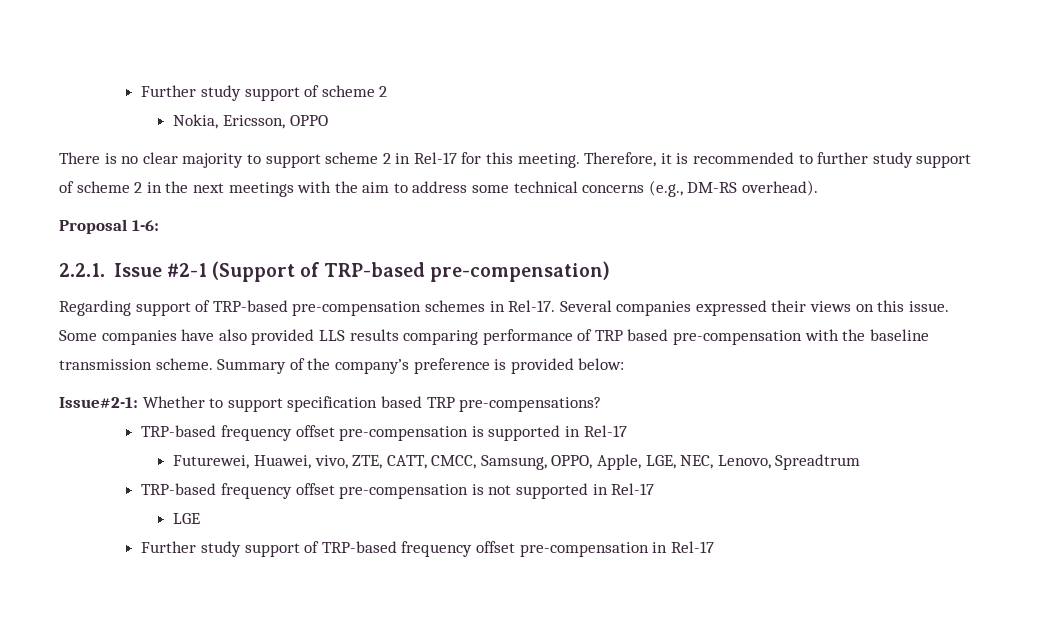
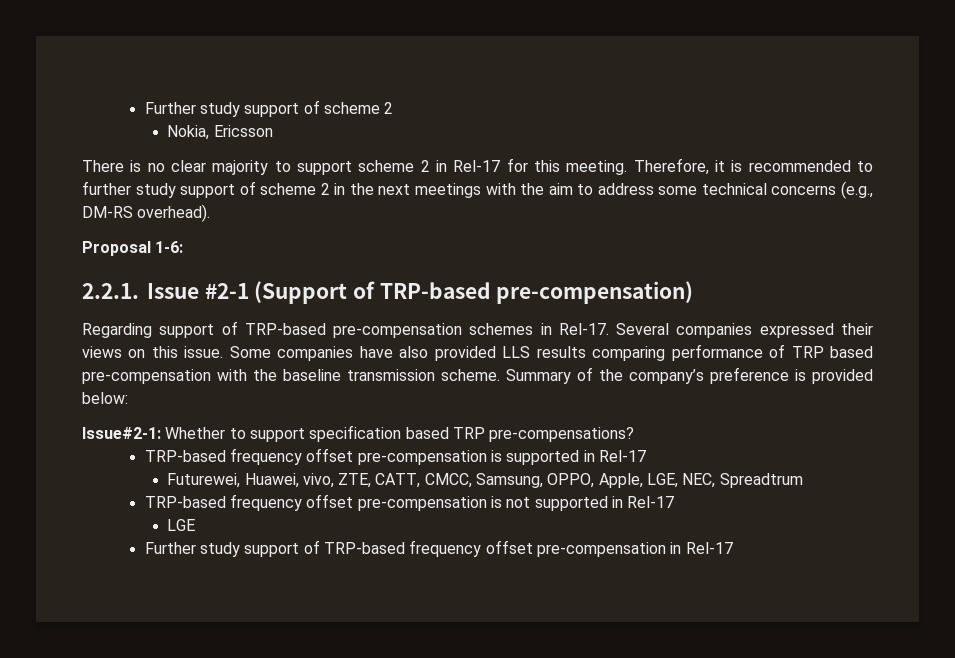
- Nokia, Ericsson, OPPO
+ Nokia, Ericsson
- Futurewei, Huawei, vivo, ZTE, CATT, CMCC, Samsung, OPPO, Apple, LGE, NEC, Lenovo, Spreadtrum
+ Futurewei, Huawei, vivo, ZTE, CATT, CMCC, Samsung, OPPO, Apple, LGE, NEC, Spreadtrum

